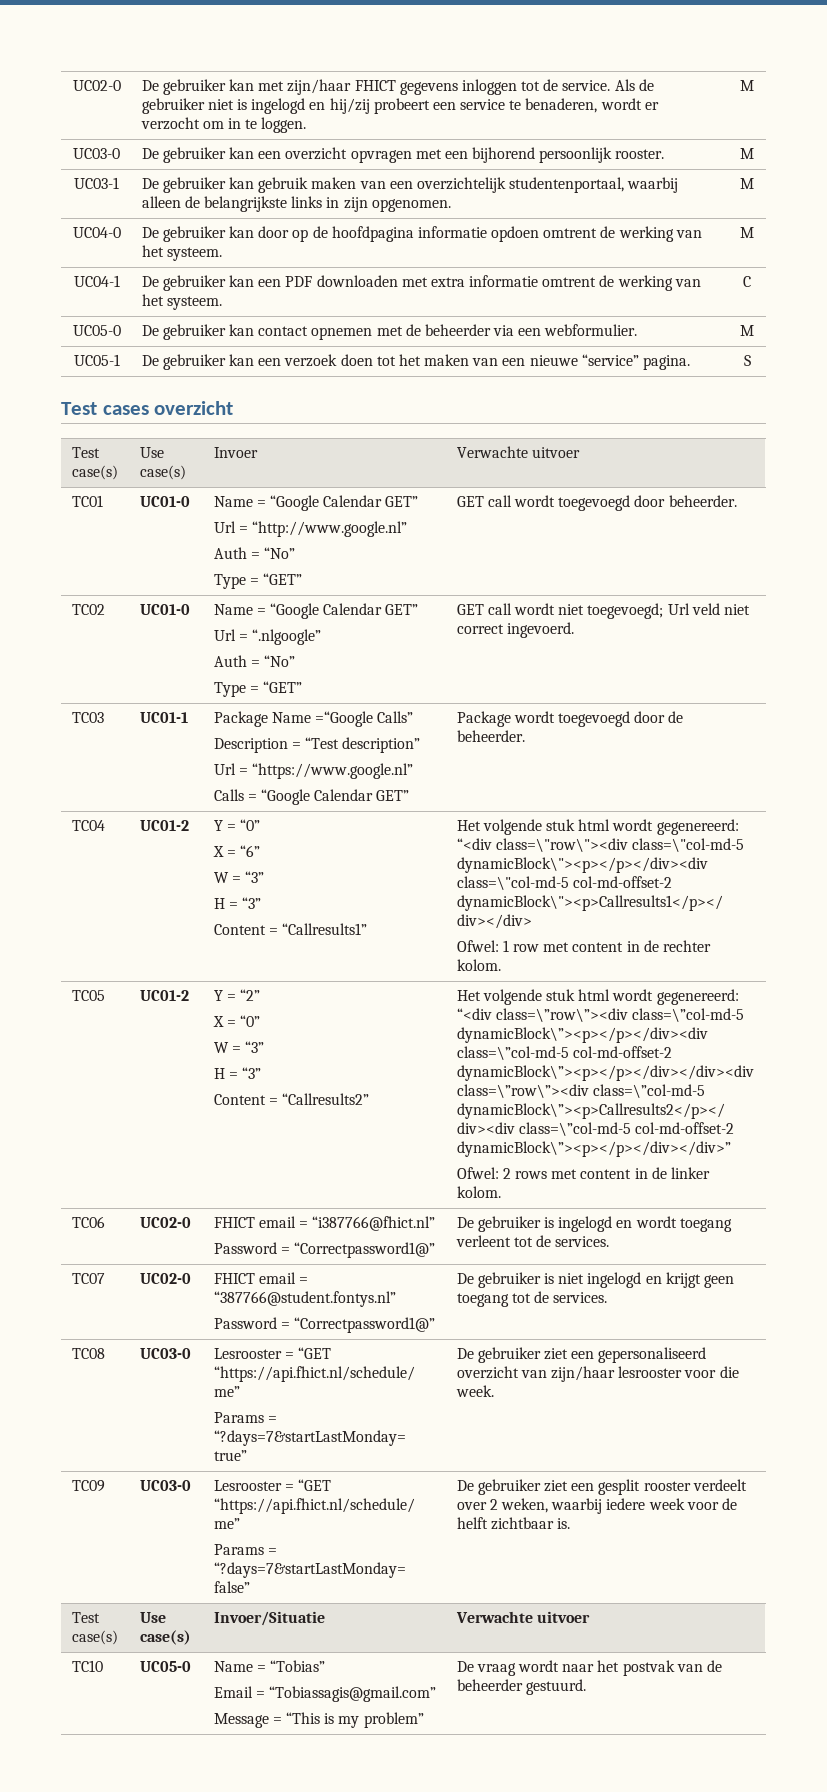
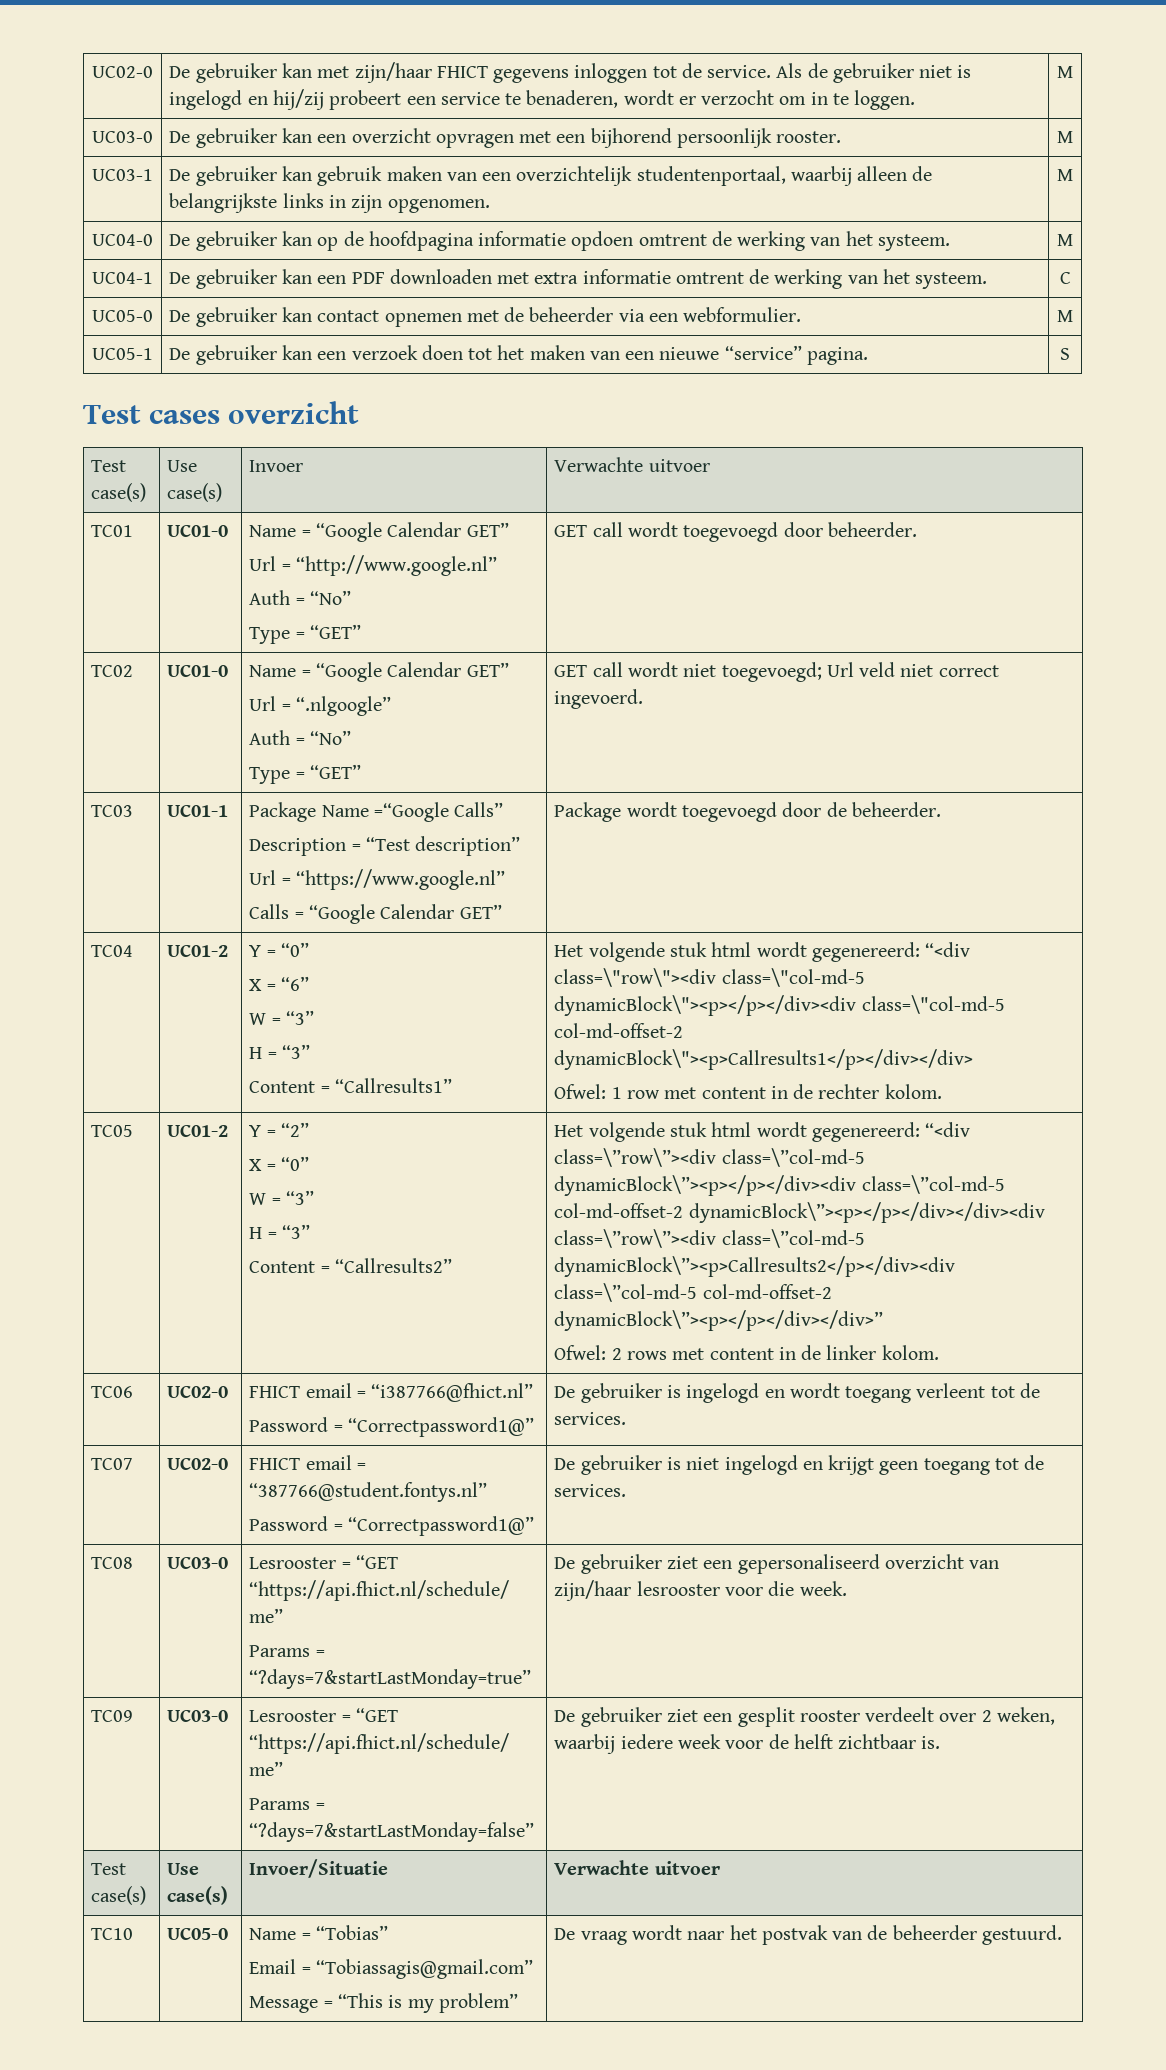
- UC04-0 | De gebruiker kan door op de hoofdpagina informatie opdoen omtrent de werking van het systeem. | M
+ UC04-0 | De gebruiker kan op de hoofdpagina informatie opdoen omtrent de werking van het systeem. | M

